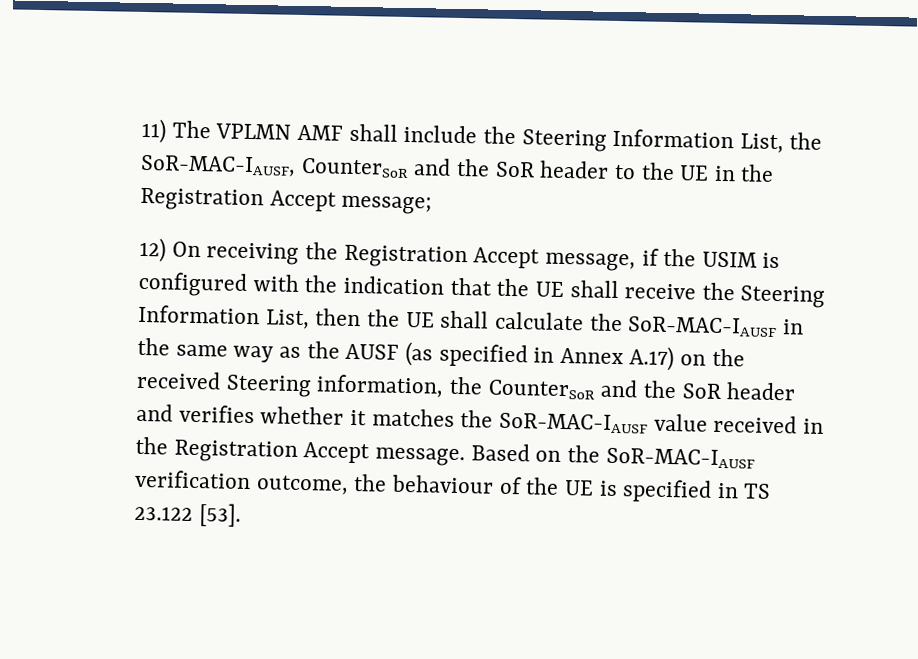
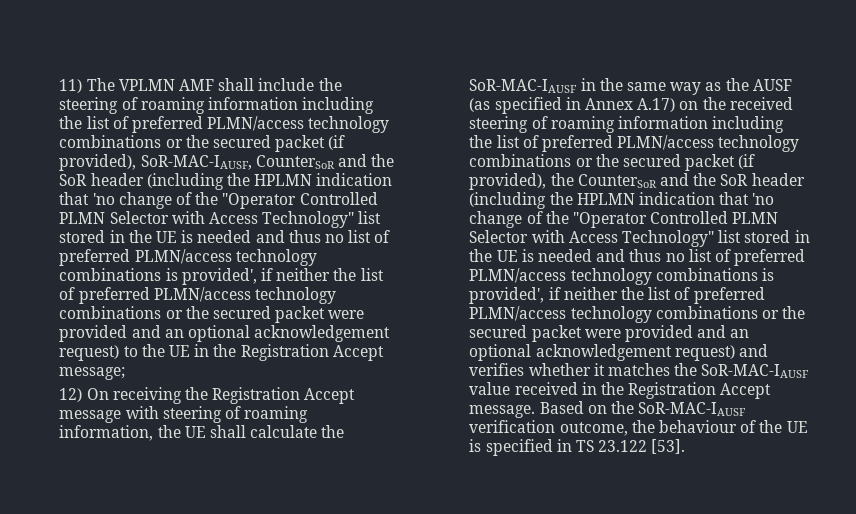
- 11) The VPLMN AMF shall include the Steering Information List, the SoR-MAC-IAUSF, CounterSoR and the SoR header to the UE in the Registration Accept message;
+ 11) The VPLMN AMF shall include the steering of roaming information including the list of preferred PLMN/access technology combinations or the secured packet (if provided), SoR-MAC-IAUSF, CounterSoR and the SoR header (including the HPLMN indication that 'no change of the "Operator Controlled PLMN Selector with Access Technology" list stored in the UE is needed and thus no list of preferred PLMN/access technology combinations is provided', if neither the list of preferred PLMN/access technology combinations or the secured packet were provided and an optional acknowledgement request) to the UE in the Registration Accept message;
- 12) On receiving the Registration Accept message, if the USIM is configured with the indication that the UE shall receive the Steering Information List, then the UE shall calculate the SoR-MAC-IAUSF in the same way as the AUSF (as specified in Annex A.17) on the received Steering information, the CounterSoR and the SoR header and verifies whether it matches the SoR-MAC-IAUSF value received in the Registration Accept message.
+ 12) On receiving the Registration Accept message with steering of roaming information, the UE shall calculate the SoR-MAC-IAUSF in the same way as the AUSF (as specified in Annex A.17) on the received steering of roaming information including the list of preferred PLMN/access technology combinations or the secured packet (if provided), the CounterSoR and the SoR header (including the HPLMN indication that 'no change of the "Operator Controlled PLMN Selector with Access Technology" list stored in the UE is needed and thus no list of preferred PLMN/access technology combinations is provided', if neither the list of preferred PLMN/access technology combinations or the secured packet were provided and an optional acknowledgement request) and verifies whether it matches the SoR-MAC-IAUSF value received in the Registration Accept message.

